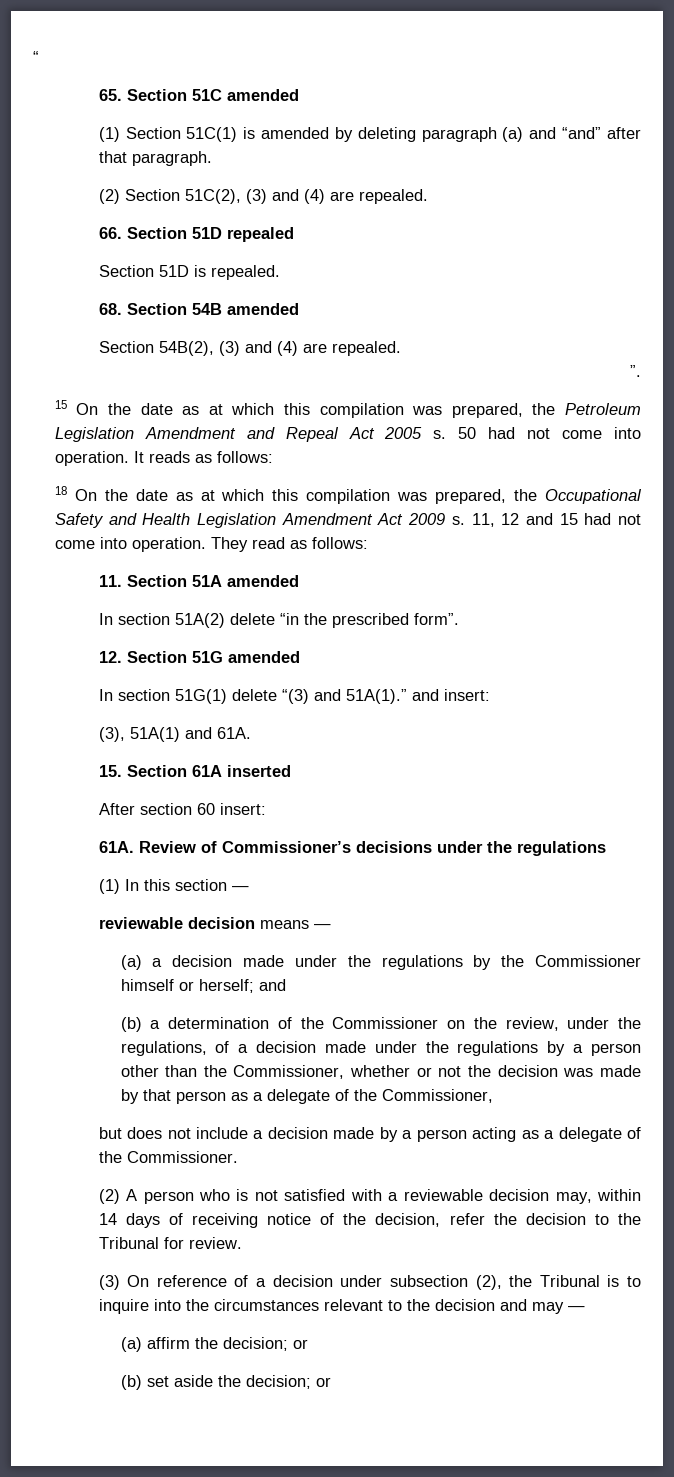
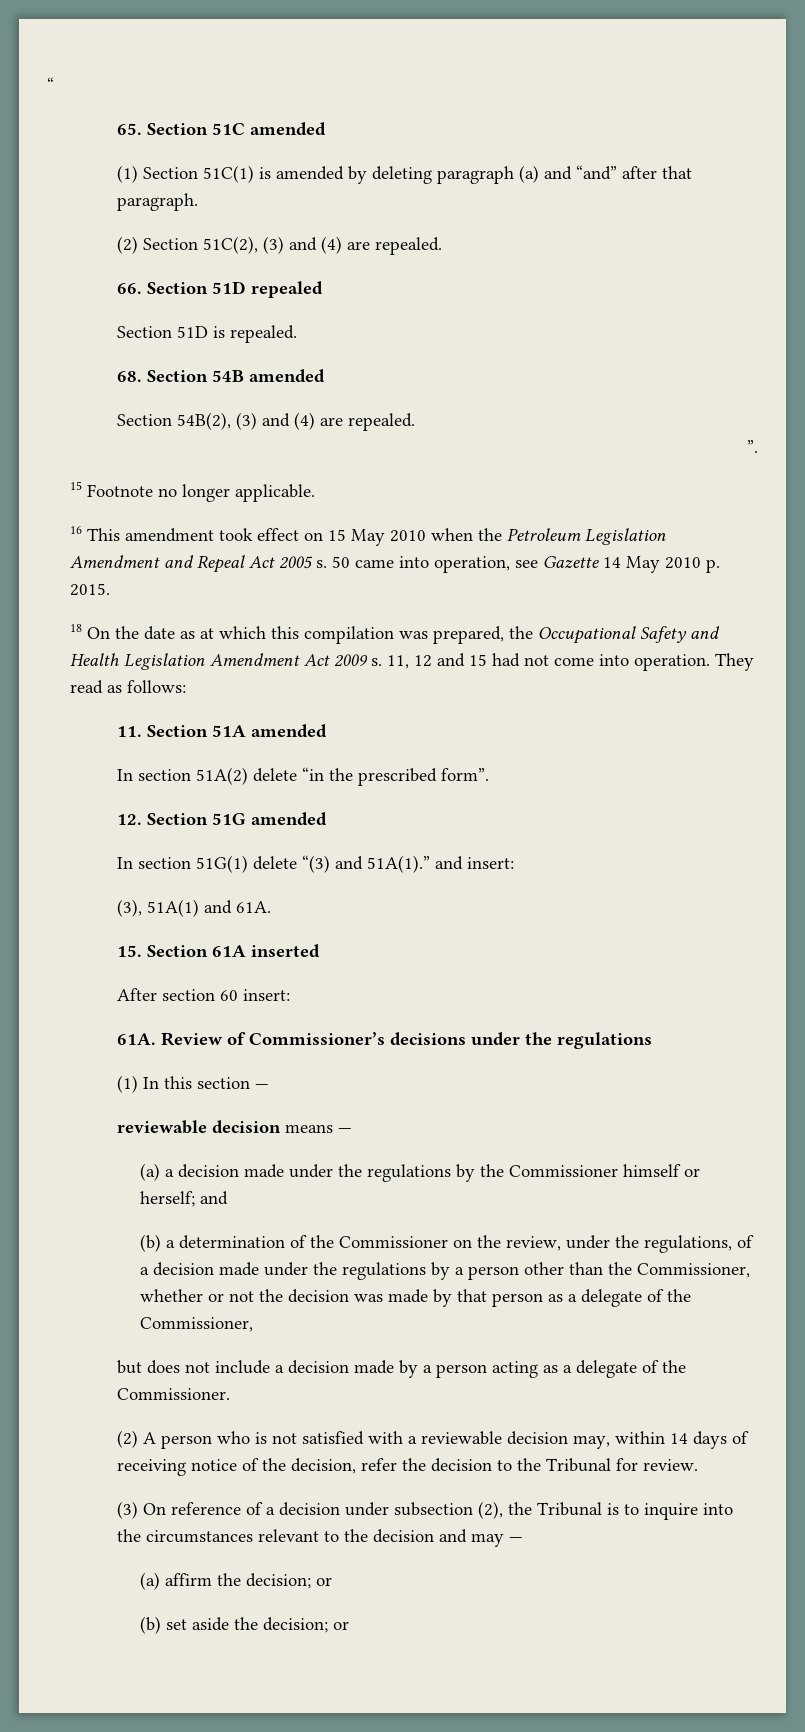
- 15 On the date as at which this compilation was prepared, the Petroleum Legislation Amendment and Repeal Act 2005 s.
+ 15 Footnote no longer applicable.
+ 16 This amendment took effect on 15 May 2010 when the Petroleum Legislation Amendment and Repeal Act 2005 s.
- 50 had not come into operation. It reads as follows:
+ 50 came into operation, see Gazette 14 May 2010 p. 2015.

